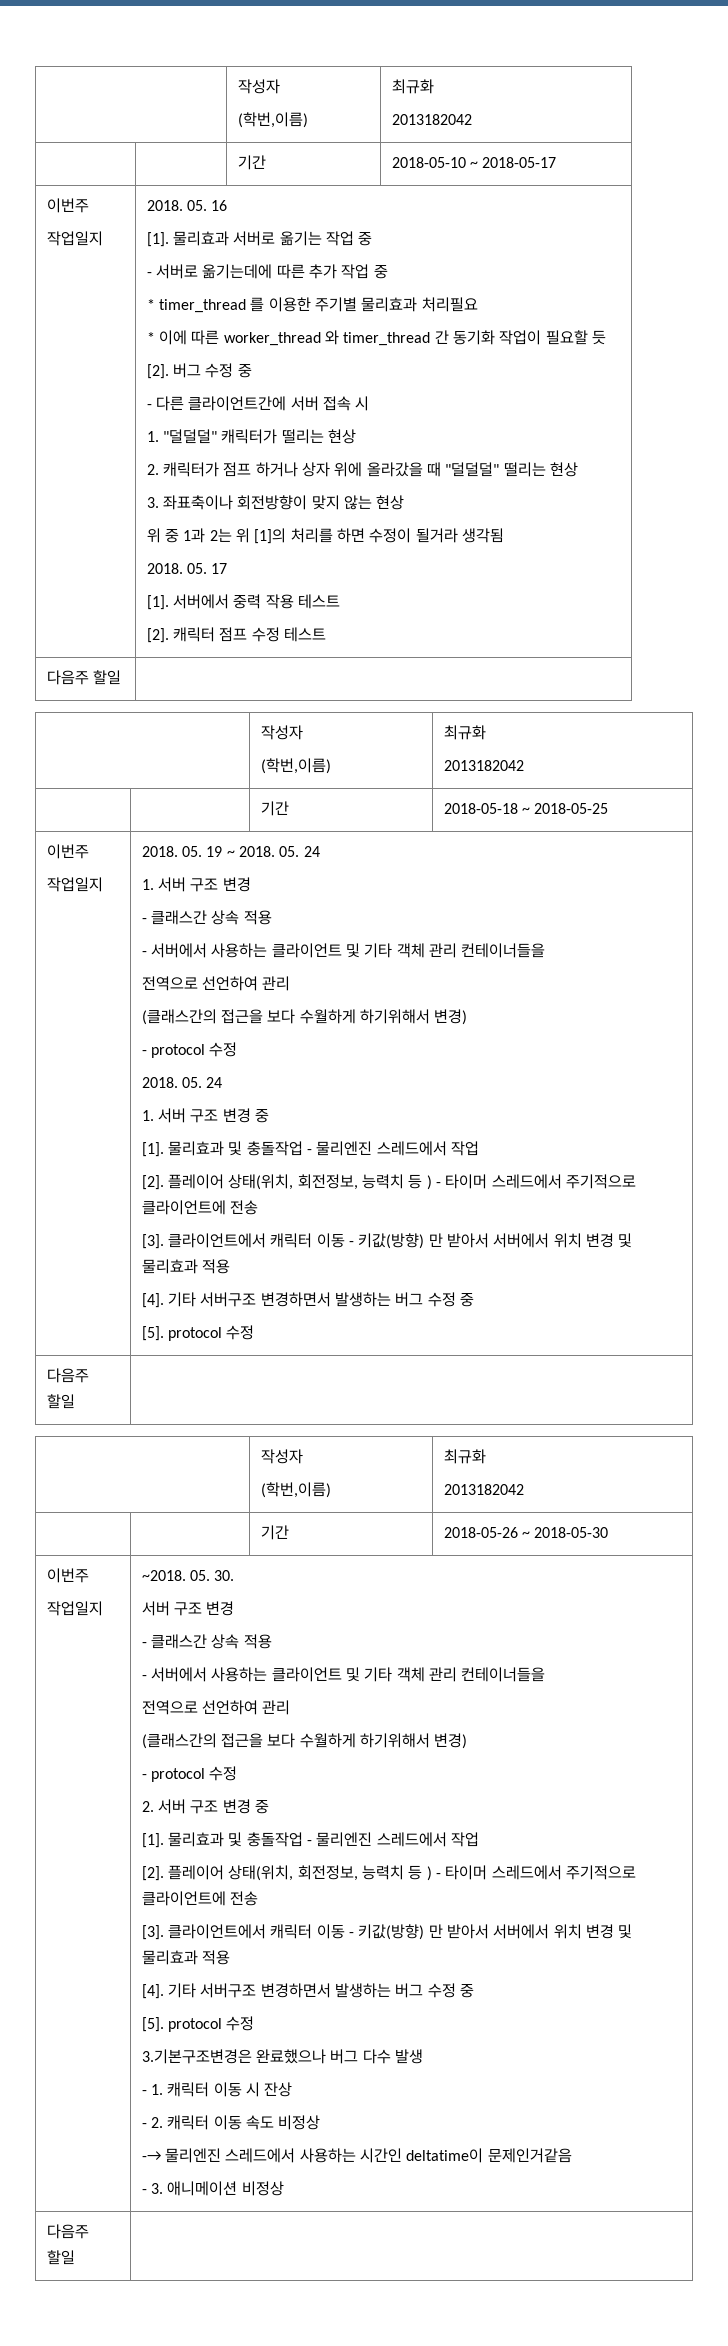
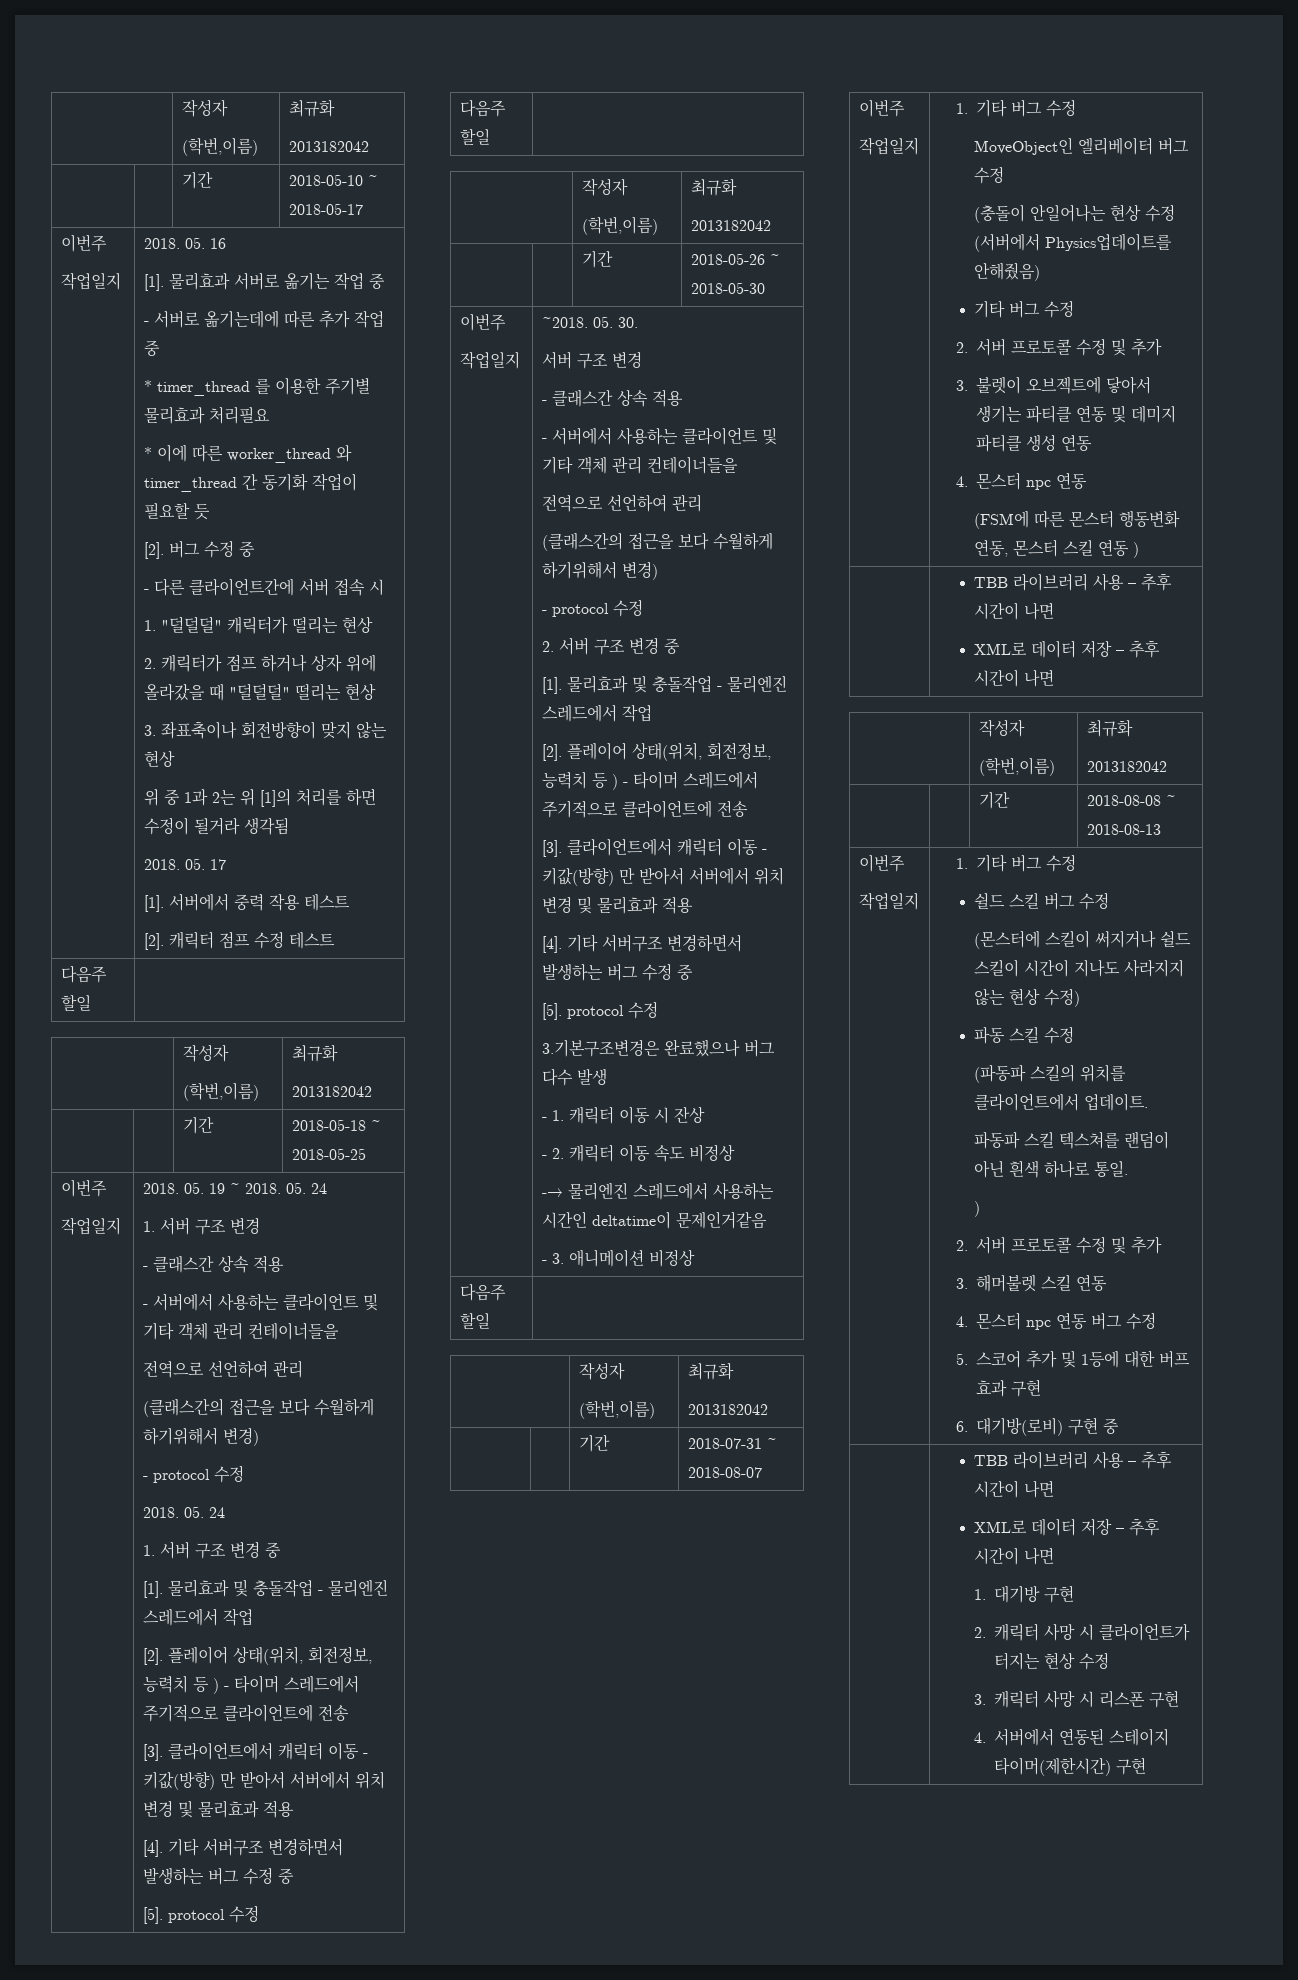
  - 3. 애니메이션 비정상
  다음주 할일 |
+ | 작성자
+ (학번,이름) | 최규화
+ 2013182042
+ | | 기간 | 2018-07-31 ~ 2018-08-07
+ 이번주
+ 작업일지 | 1. 기타 버그 수정
+ MoveObject인 엘리베이터 버그 수정
+ (충돌이 안일어나는 현상 수정 (서버에서 Physics업데이트를 안해줬음)
+ 기타 버그 수정
+ 2. 서버 프로토콜 수정 및 추가
+ 3. 불렛이 오브젝트에 닿아서 생기는 파티클 연동 및 데미지 파티클 생성 연동
+ 4. 몬스터 npc 연동
+ (FSM에 따른 몬스터 행동변화 연동, 몬스터 스킬 연동 )
+ | TBB 라이브러리 사용 – 추후 시간이 나면
+ XML로 데이터 저장 – 추후 시간이 나면
+ | 작성자
+ (학번,이름) | 최규화
+ 2013182042
+ | | 기간 | 2018-08-08 ~ 2018-08-13
+ 이번주
+ 작업일지 | 1. 기타 버그 수정
+ 쉴드 스킬 버그 수정
+ (몬스터에 스킬이 써지거나 쉴드 스킬이 시간이 지나도 사라지지 않는 현상 수정)
+ 파동 스킬 수정
+ (파동파 스킬의 위치를 클라이언트에서 업데이트.
+ 파동파 스킬 텍스쳐를 랜덤이 아닌 흰색 하나로 통일.
+ )
+ 2. 서버 프로토콜 수정 및 추가
+ 3. 해머불렛 스킬 연동
+ 4. 몬스터 npc 연동 버그 수정
+ 5. 스코어 추가 및 1등에 대한 버프 효과 구현
+ 6. 대기방(로비) 구현 중
+ | TBB 라이브러리 사용 – 추후 시간이 나면
+ XML로 데이터 저장 – 추후 시간이 나면
+ 1. 대기방 구현
+ 2. 캐릭터 사망 시 클라이언트가 터지는 현상 수정
+ 3. 캐릭터 사망 시 리스폰 구현
+ 4. 서버에서 연동된 스테이지 타이머(제한시간) 구현

